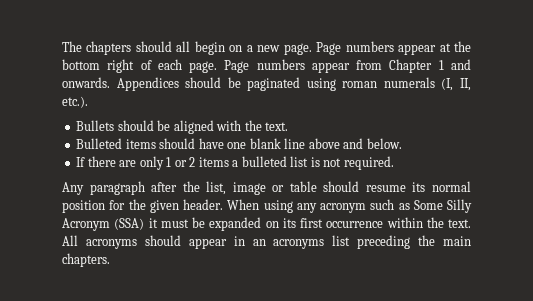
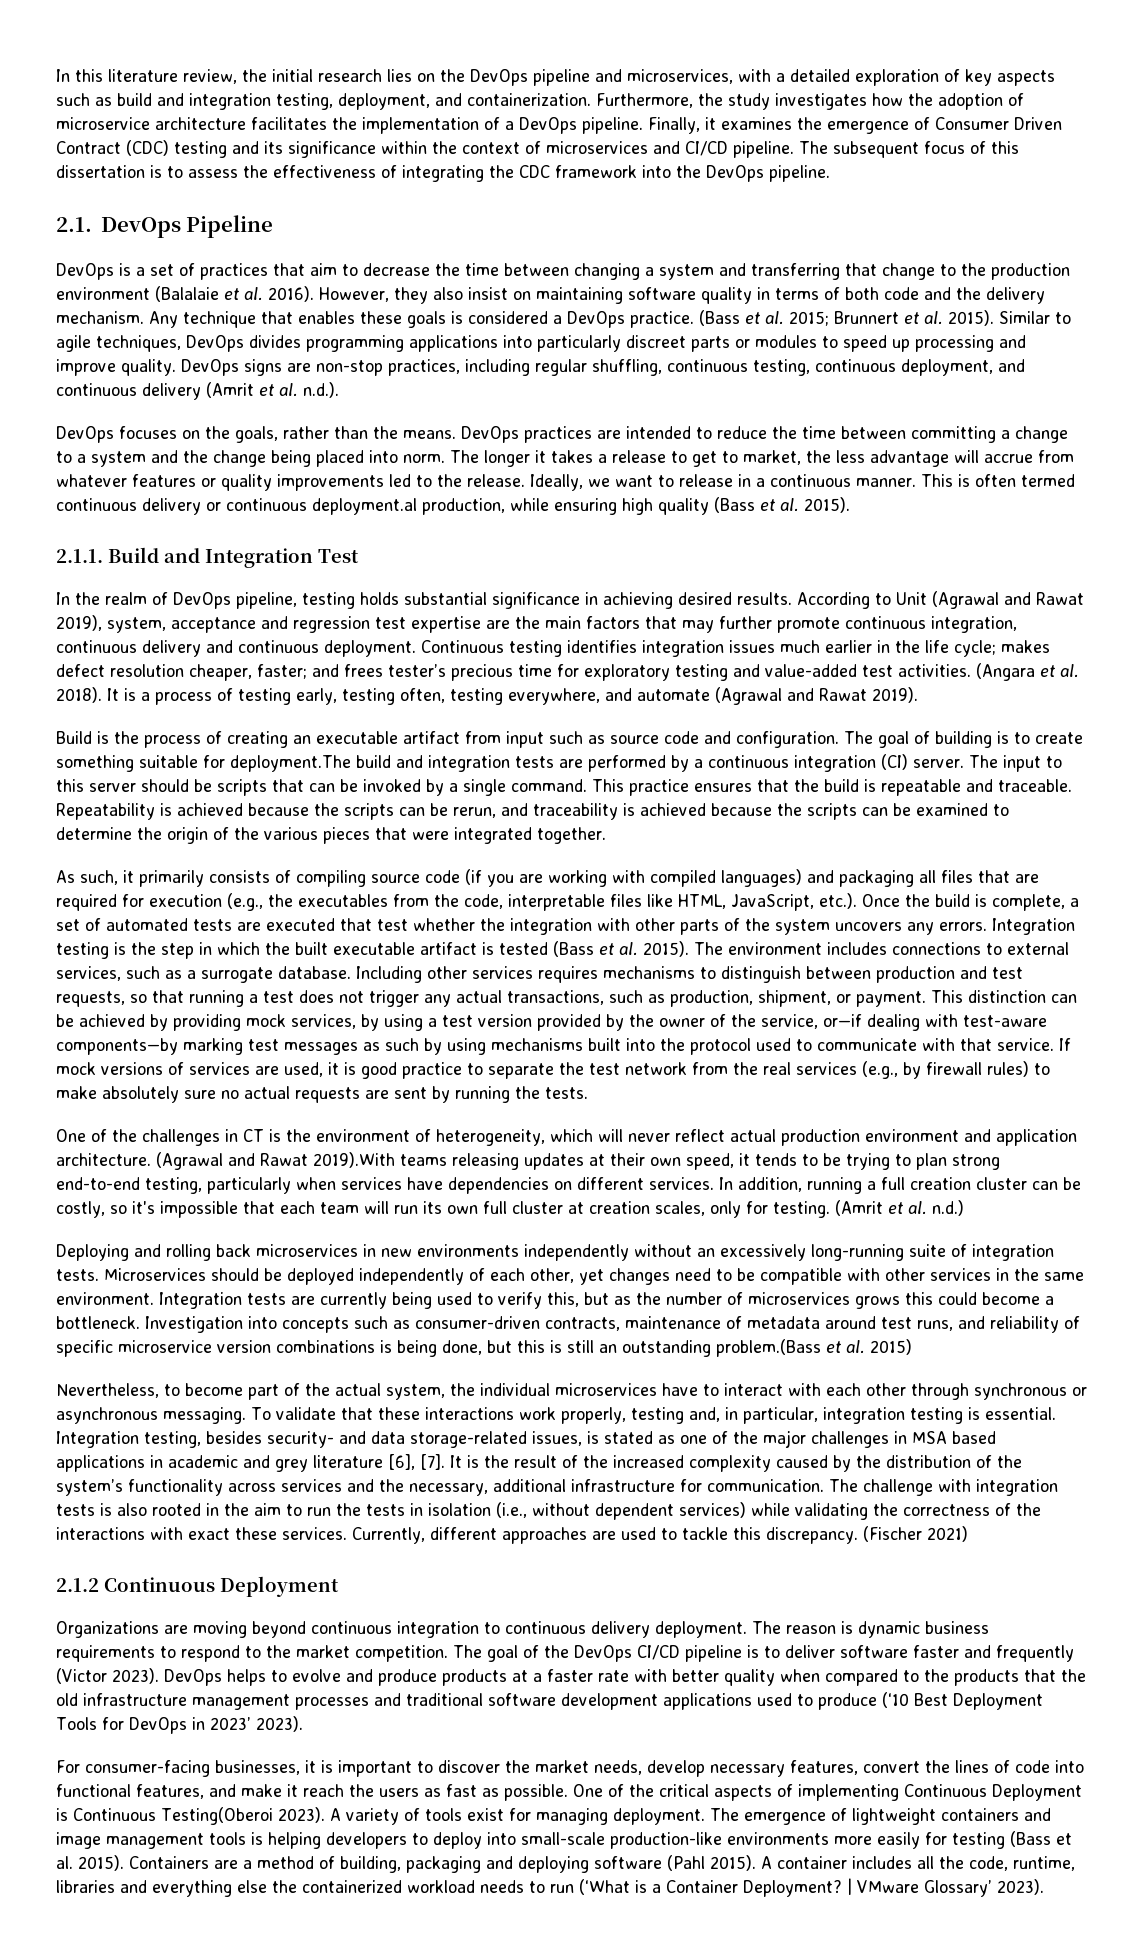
- The chapters should all begin on a new page. Page numbers appear at the bottom right of each page. Page numbers appear from Chapter 1 and onwards. Appendices should be paginated using roman numerals (I, II, etc.).
- Bullets should be aligned with the text.
- Bulleted items should have one blank line above and below.
- If there are only 1 or 2 items a bulleted list is not required.
- Any paragraph after the list, image or table should resume its normal position for the given header. When using any acronym such as Some Silly Acronym (SSA) it must be expanded on its first occurrence within the text. All acronyms should appear in an acronyms list preceding the main chapters.
+ In this literature review, the initial research lies on the DevOps pipeline and microservices, with a detailed exploration of key aspects such as build and integration testing, deployment, and containerization. Furthermore, the study investigates how the adoption of microservice architecture facilitates the implementation of a DevOps pipeline. Finally, it examines the emergence of Consumer Driven Contract (CDC) testing and its significance within the context of microservices and CI/CD pipeline. The subsequent focus of this dissertation is to assess the effectiveness of integrating the CDC framework into the DevOps pipeline.
+ 2.1. DevOps Pipeline
+ DevOps is a set of practices that aim to decrease the time between changing a system and transferring that change to the production environment (Balalaie et al. 2016). However, they also insist on maintaining software quality in terms of both code and the delivery mechanism. Any technique that enables these goals is considered a DevOps practice. (Bass et al. 2015; Brunnert et al. 2015). Similar to agile techniques, DevOps divides programming applications into particularly discreet parts or modules to speed up processing and improve quality. DevOps signs are non-stop practices, including regular shuffling, continuous testing, continuous deployment, and continuous delivery (Amrit et al. n.d.).
+ DevOps focuses on the goals, rather than the means. DevOps practices are intended to reduce the time between committing a change to a system and the change being placed into norm. The longer it takes a release to get to market, the less advantage will accrue from whatever features or quality improvements led to the release. Ideally, we want to release in a continuous manner. This is often termed continuous delivery or continuous deployment.al production, while ensuring high quality (Bass et al. 2015).
+ 2.1.1. Build and Integration Test
+ In the realm of DevOps pipeline, testing holds substantial significance in achieving desired results. According to Unit (Agrawal and Rawat 2019), system, acceptance and regression test expertise are the main factors that may further promote continuous integration, continuous delivery and continuous deployment. Continuous testing identifies integration issues much earlier in the life cycle; makes defect resolution cheaper, faster; and frees tester’s precious time for exploratory testing and value-added test activities. (Angara et al. 2018). It is a process of testing early, testing often, testing everywhere, and automate (Agrawal and Rawat 2019).
+ Build is the process of creating an executable artifact from input such as source code and configuration. The goal of building is to create something suitable for deployment.The build and integration tests are performed by a continuous integration (CI) server. The input to this server should be scripts that can be invoked by a single command. This practice ensures that the build is repeatable and traceable. Repeatability is achieved because the scripts can be rerun, and traceability is achieved because the scripts can be examined to determine the origin of the various pieces that were integrated together.
+ As such, it primarily consists of compiling source code (if you are working with compiled languages) and packaging all files that are required for execution (e.g., the executables from the code, interpretable files like HTML, JavaScript, etc.). Once the build is complete, a set of automated tests are executed that test whether the integration with other parts of the system uncovers any errors. Integration testing is the step in which the built executable artifact is tested (Bass et al. 2015). The environment includes connections to external services, such as a surrogate database. Including other services requires mechanisms to distinguish between production and test requests, so that running a test does not trigger any actual transactions, such as production, shipment, or payment. This distinction can be achieved by providing mock services, by using a test version provided by the owner of the service, or—if dealing with test-aware components—by marking test messages as such by using mechanisms built into the protocol used to communicate with that service. If mock versions of services are used, it is good practice to separate the test network from the real services (e.g., by firewall rules) to make absolutely sure no actual requests are sent by running the tests.
+ One of the challenges in CT is the environment of heterogeneity, which will never reflect actual production environment and application architecture. (Agrawal and Rawat 2019).With teams releasing updates at their own speed, it tends to be trying to plan strong end-to-end testing, particularly when services have dependencies on different services. In addition, running a full creation cluster can be costly, so it's impossible that each team will run its own full cluster at creation scales, only for testing. (Amrit et al. n.d.)
+ Deploying and rolling back microservices in new environments independently without an excessively long-running suite of integration tests. Microservices should be deployed independently of each other, yet changes need to be compatible with other services in the same environment. Integration tests are currently being used to verify this, but as the number of microservices grows this could become a bottleneck. Investigation into concepts such as consumer-driven contracts, maintenance of metadata around test runs, and reliability of specific microservice version combinations is being done, but this is still an outstanding problem.(Bass et al. 2015)
+ Nevertheless, to become part of the actual system, the individual microservices have to interact with each other through synchronous or asynchronous messaging. To validate that these interactions work properly, testing and, in particular, integration testing is essential. Integration testing, besides security- and data storage-related issues, is stated as one of the major challenges in MSA based applications in academic and grey literature [6], [7]. It is the result of the increased complexity caused by the distribution of the system’s functionality across services and the necessary, additional infrastructure for communication. The challenge with integration tests is also rooted in the aim to run the tests in isolation (i.e., without dependent services) while validating the correctness of the interactions with exact these services. Currently, different approaches are used to tackle this discrepancy. (Fischer 2021)
+ 2.1.2 Continuous Deployment
+ Organizations are moving beyond continuous integration to continuous delivery deployment. The reason is dynamic business requirements to respond to the market competition. The goal of the DevOps CI/CD pipeline is to deliver software faster and frequently (Victor 2023). DevOps helps to evolve and produce products at a faster rate with better quality when compared to the products that the old infrastructure management processes and traditional software development applications used to produce (‘10 Best Deployment Tools for DevOps in 2023’ 2023).
+ For consumer-facing businesses, it is important to discover the market needs, develop necessary features, convert the lines of code into functional features, and make it reach the users as fast as possible. One of the critical aspects of implementing Continuous Deployment is Continuous Testing(Oberoi 2023). A variety of tools exist for managing deployment. The emergence of lightweight containers and image management tools is helping developers to deploy into small-scale production-like environments more easily for testing (Bass et al. 2015). Containers are a method of building, packaging and deploying software (Pahl 2015). A container includes all the code, runtime, libraries and everything else the containerized workload needs to run (‘What is a Container Deployment? | VMware Glossary’ 2023).

